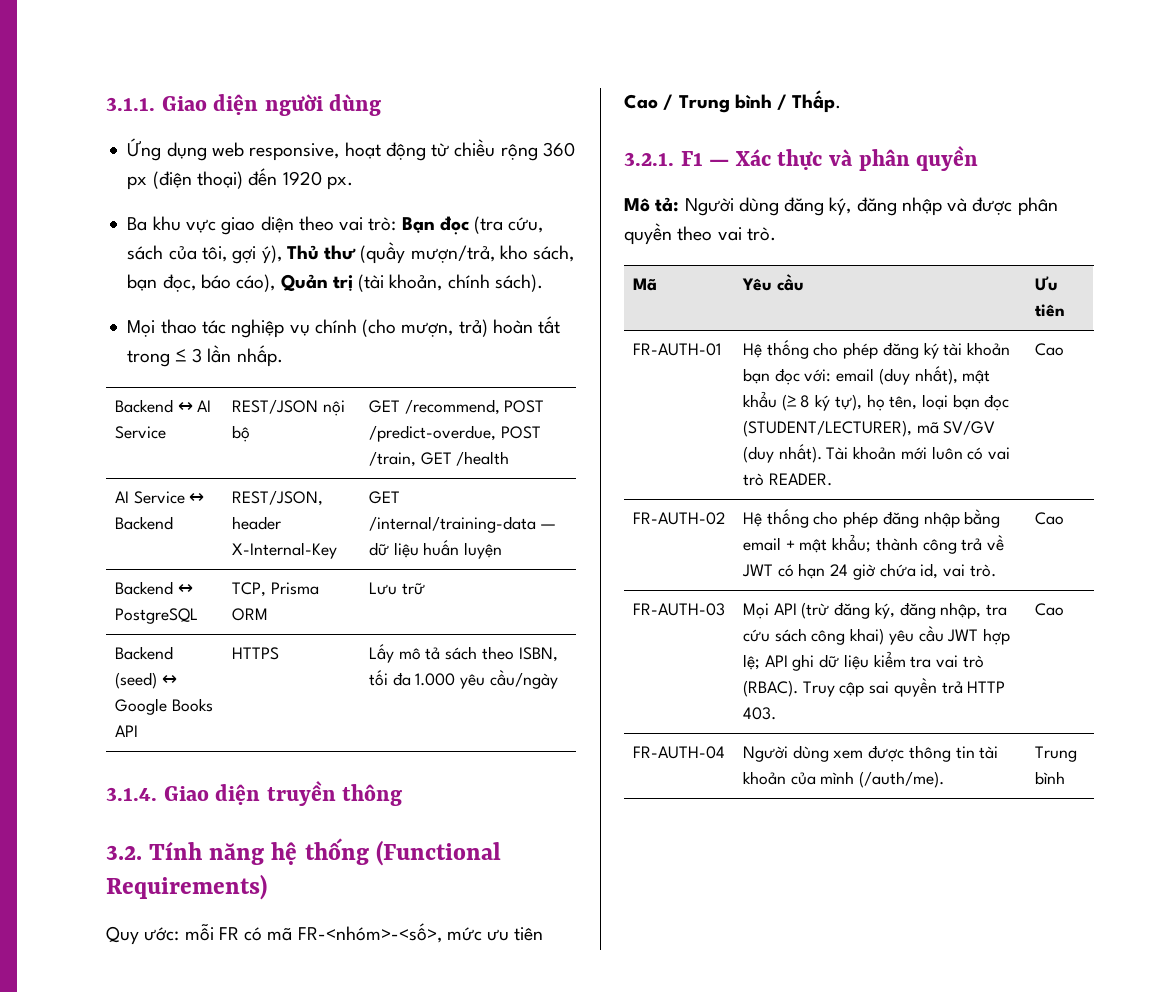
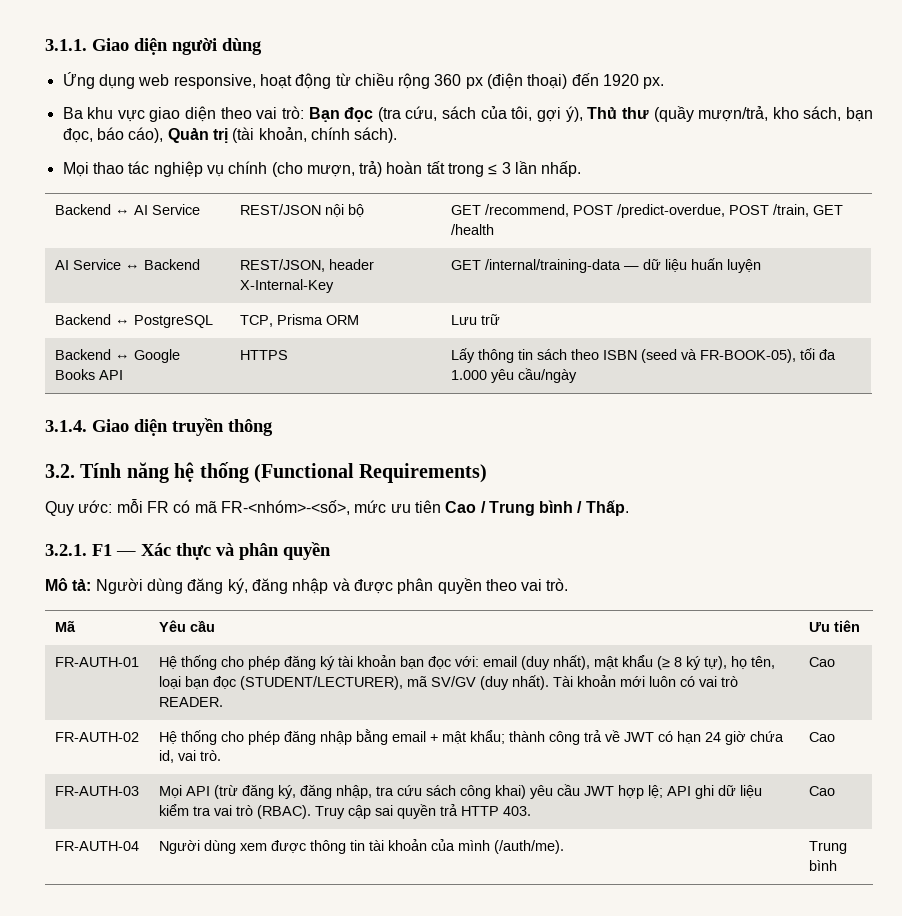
- Backend (seed) ↔ Google Books API | HTTPS | Lấy mô tả sách theo ISBN, tối đa 1.000 yêu cầu/ngày
+ Backend ↔ Google Books API | HTTPS | Lấy thông tin sách theo ISBN (seed và FR-BOOK-05), tối đa 1.000 yêu cầu/ngày

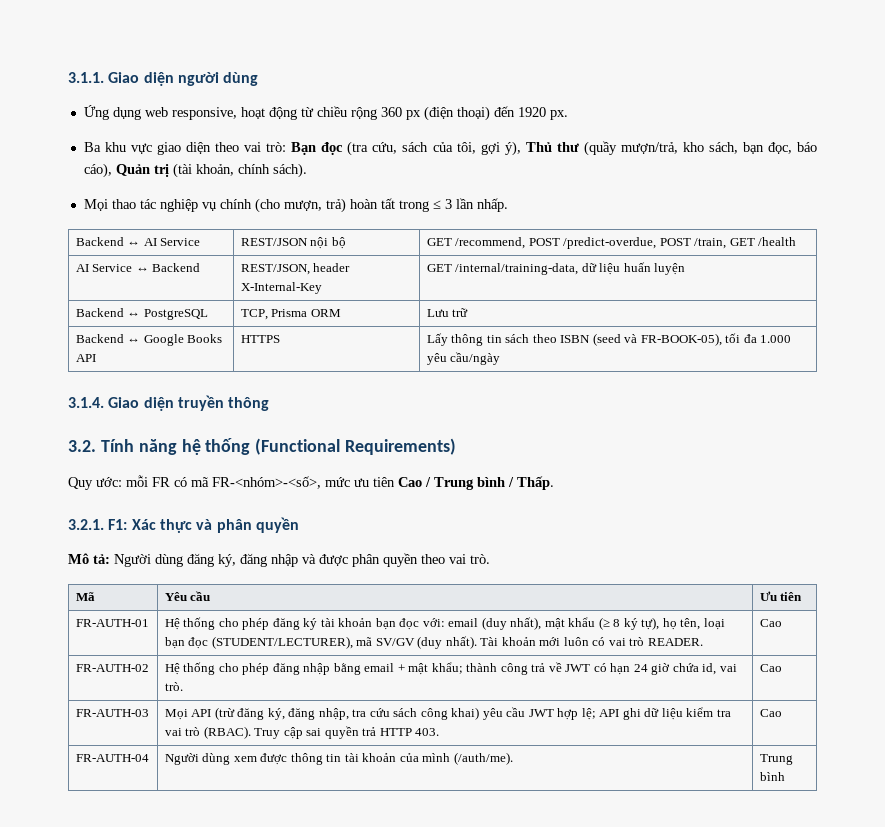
- AI Service ↔ Backend | REST/JSON, header X-Internal-Key | GET /internal/training-data — dữ liệu huấn luyện
+ AI Service ↔ Backend | REST/JSON, header X-Internal-Key | GET /internal/training-data, dữ liệu huấn luyện
- 3.2.1. F1 — Xác thực và phân quyền
+ 3.2.1. F1: Xác thực và phân quyền

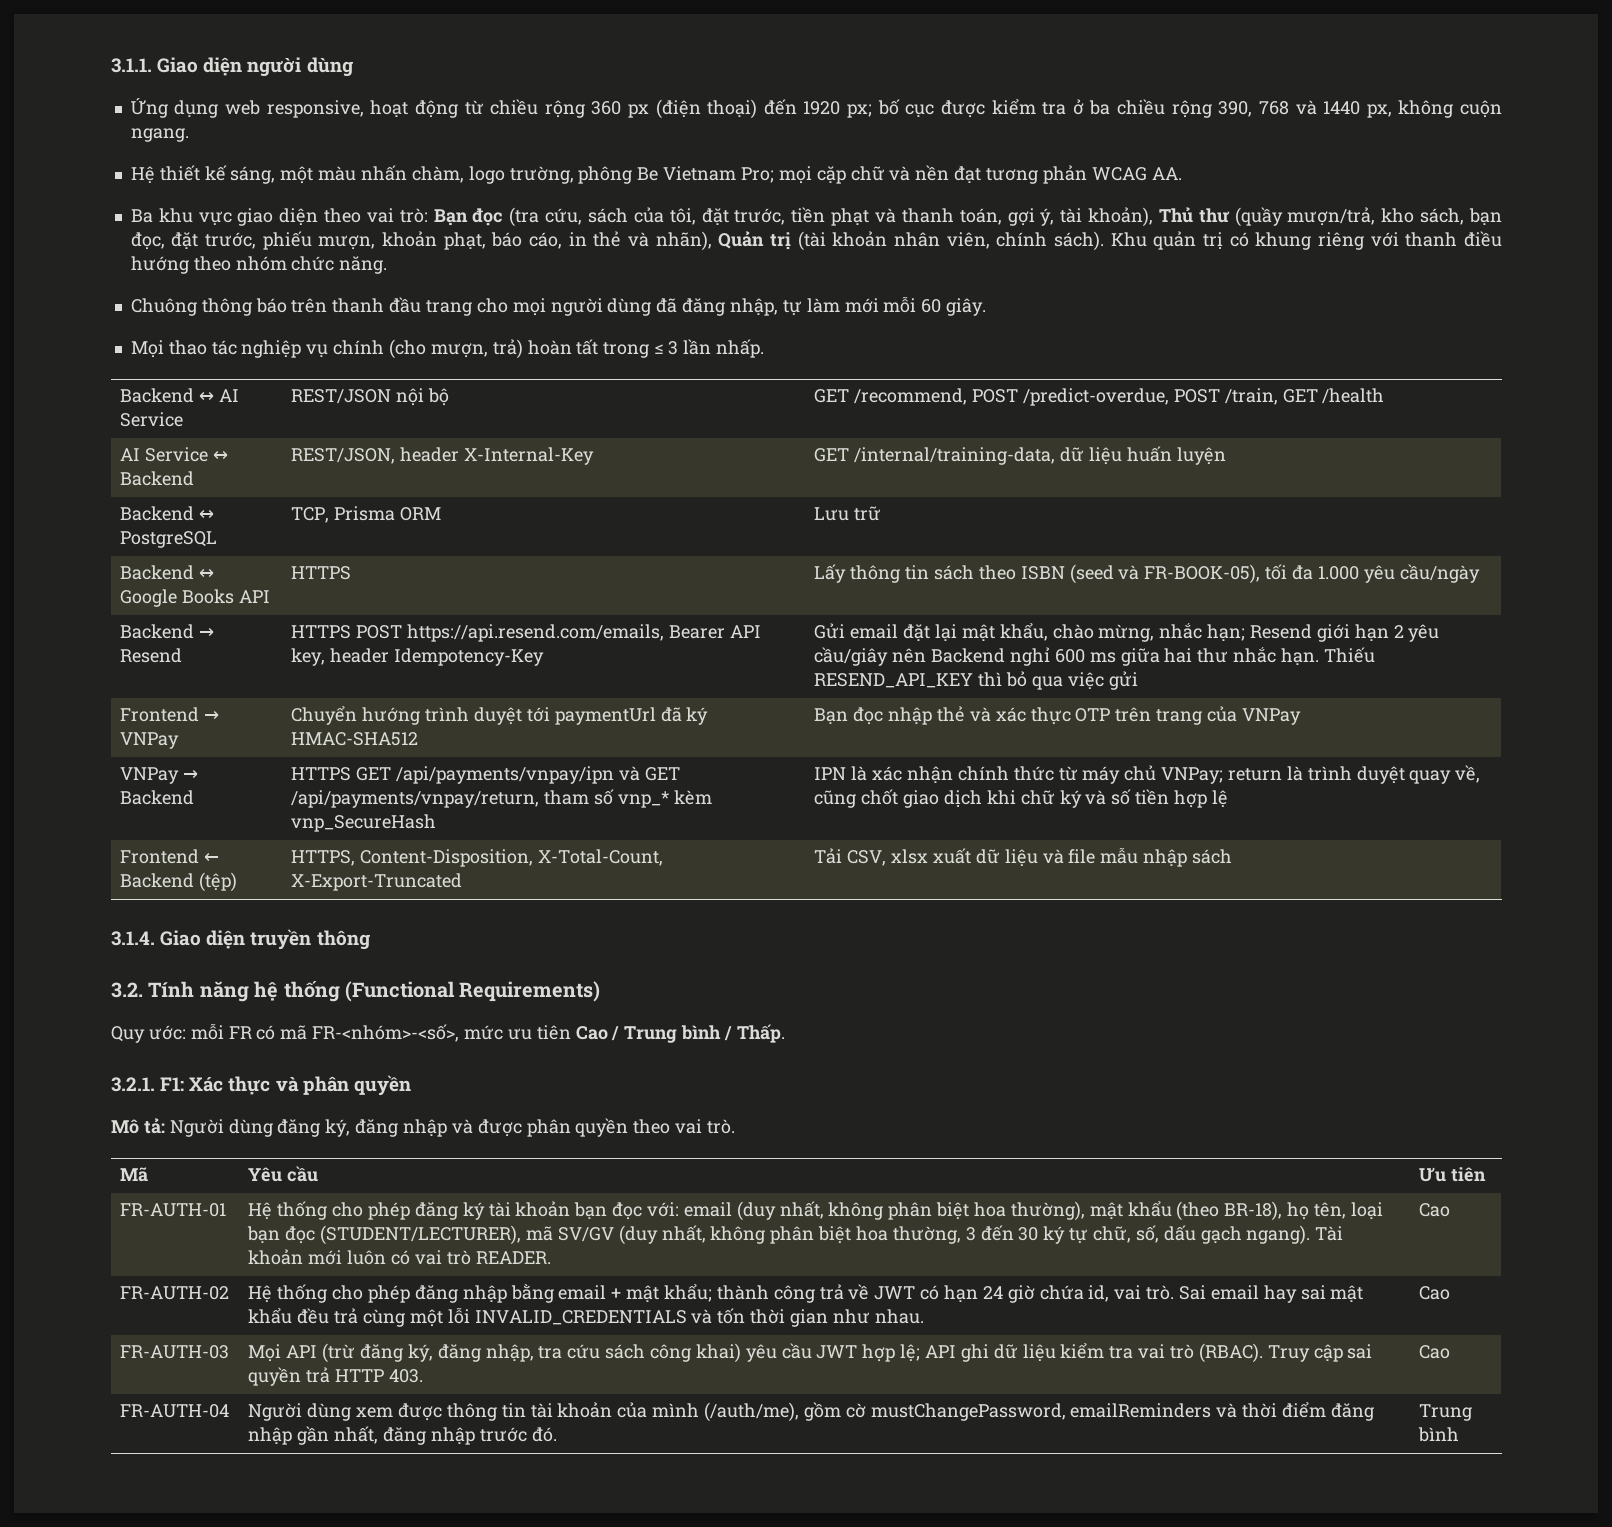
- Ứng dụng web responsive, hoạt động từ chiều rộng 360 px (điện thoại) đến 1920 px.
+ Ứng dụng web responsive, hoạt động từ chiều rộng 360 px (điện thoại) đến 1920 px; bố cục được kiểm tra ở ba chiều rộng 390, 768 và 1440 px, không cuộn ngang.
+ Hệ thiết kế sáng, một màu nhấn chàm, logo trường, phông Be Vietnam Pro; mọi cặp chữ và nền đạt tương phản WCAG AA.
- Ba khu vực giao diện theo vai trò: Bạn đọc (tra cứu, sách của tôi, gợi ý), Thủ thư (quầy mượn/trả, kho sách, bạn đọc, báo cáo), Quản trị (tài khoản, chính sách).
+ Ba khu vực giao diện theo vai trò: Bạn đọc (tra cứu, sách của tôi, đặt trước, tiền phạt và thanh toán, gợi ý, tài khoản), Thủ thư (quầy mượn/trả, kho sách, bạn đọc, đặt trước, phiếu mượn, khoản phạt, báo cáo, in thẻ và nhãn), Quản trị (tài khoản nhân viên, chính sách). Khu quản trị có khung riêng với thanh điều hướng theo nhóm chức năng.
+ Chuông thông báo trên thanh đầu trang cho mọi người dùng đã đăng nhập, tự làm mới mỗi 60 giây.
+ Backend → Resend | HTTPS POST https://api.resend.com/emails, Bearer API key, header Idempotency-Key | Gửi email đặt lại mật khẩu, chào mừng, nhắc hạn; Resend giới hạn 2 yêu cầu/giây nên Backend nghỉ 600 ms giữa hai thư nhắc hạn. Thiếu RESEND_API_KEY thì bỏ qua việc gửi
+ Frontend → VNPay | Chuyển hướng trình duyệt tới paymentUrl đã ký HMAC-SHA512 | Bạn đọc nhập thẻ và xác thực OTP trên trang của VNPay
+ VNPay → Backend | HTTPS GET /api/payments/vnpay/ipn và GET /api/payments/vnpay/return, tham số vnp_* kèm vnp_SecureHash | IPN là xác nhận chính thức từ máy chủ VNPay; return là trình duyệt quay về, cũng chốt giao dịch khi chữ ký và số tiền hợp lệ
+ Frontend ← Backend (tệp) | HTTPS, Content-Disposition, X-Total-Count, X-Export-Truncated | Tải CSV, xlsx xuất dữ liệu và file mẫu nhập sách
- Hệ thống cho phép đăng ký tài khoản bạn đọc với: email (duy nhất), mật khẩu (≥ 8 ký tự), họ tên, loại bạn đọc (STUDENT/LECTURER), mã SV/GV (duy nhất).
+ Hệ thống cho phép đăng ký tài khoản bạn đọc với: email (duy nhất, không phân biệt hoa thường), mật khẩu (theo BR-18), họ tên, loại bạn đọc (STUDENT/LECTURER), mã SV/GV (duy nhất, không phân biệt hoa thường, 3 đến 30 ký tự chữ, số, dấu gạch ngang).
+ Sai email hay sai mật khẩu đều trả cùng một lỗi INVALID_CREDENTIALS và tốn thời gian như nhau.
- FR-AUTH-04 | Người dùng xem được thông tin tài khoản của mình (/auth/me). | Trung bình
+ FR-AUTH-04 | Người dùng xem được thông tin tài khoản của mình (/auth/me), gồm cờ mustChangePassword, emailReminders và thời điểm đăng nhập gần nhất, đăng nhập trước đó. | Trung bình

